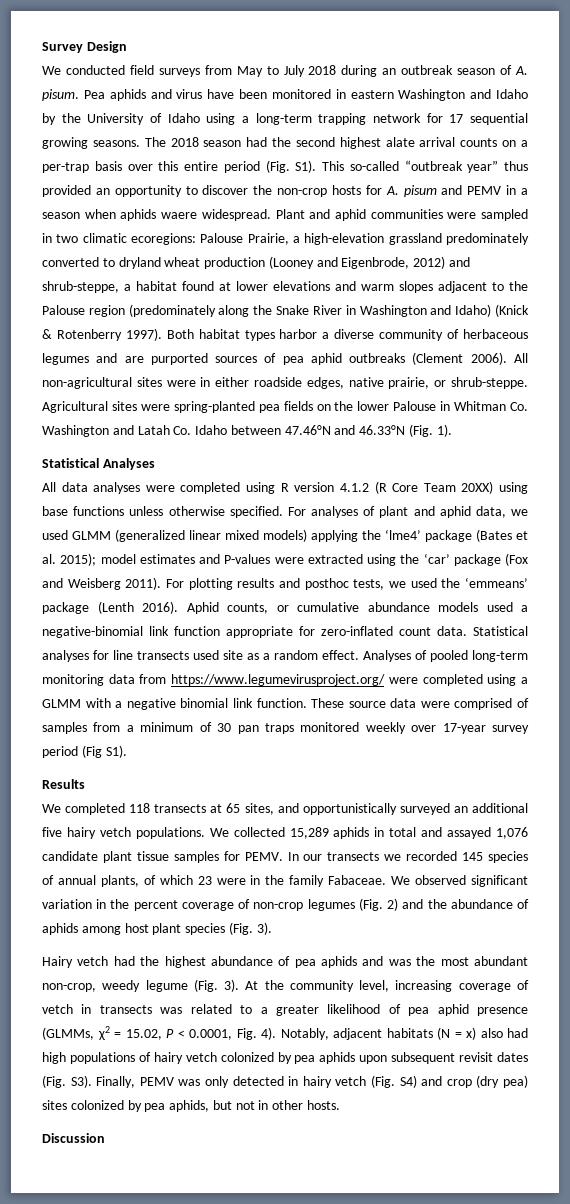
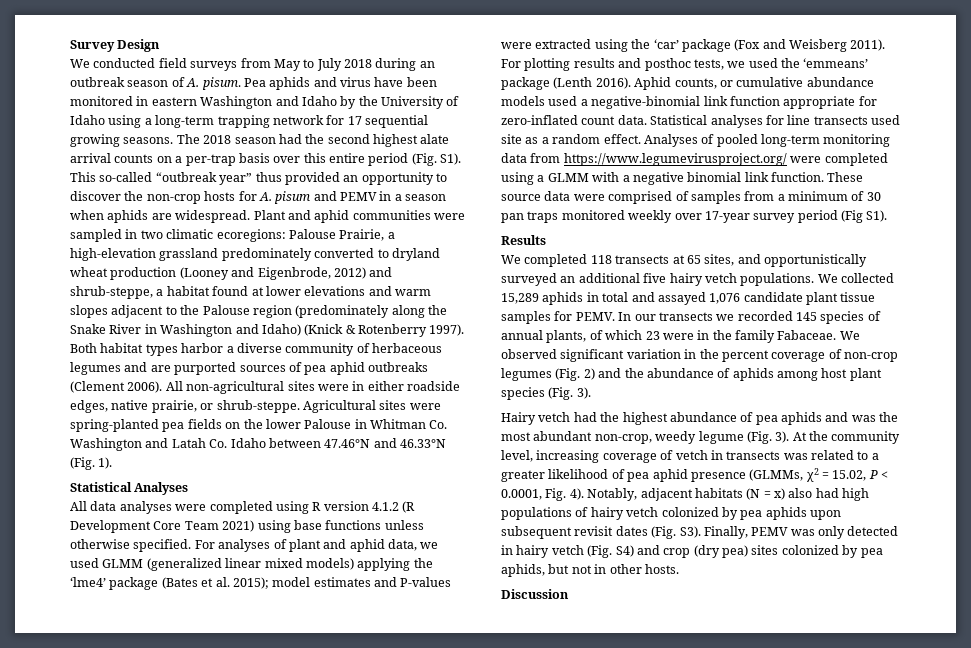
- The 2018 season had the second highest alate arrival counts on a per-trap basis over this entire period (Fig. S1). This so-called “outbreak year” thus provided an opportunity to discover the non-crop hosts for A. pisum and PEMV in a season when aphids waere widespread.
+ The 2018 season had the second highest alate arrival counts on a per-trap basis over this entire period (Fig. S1). This so-called “outbreak year” thus provided an opportunity to discover the non-crop hosts for A. pisum and PEMV in a season when aphids are widespread.
- All data analyses were completed using R version 4.1.2 (R Core Team 20XX) using base functions unless otherwise specified.
+ All data analyses were completed using R version 4.1.2 (R Development Core Team 2021) using base functions unless otherwise specified.

